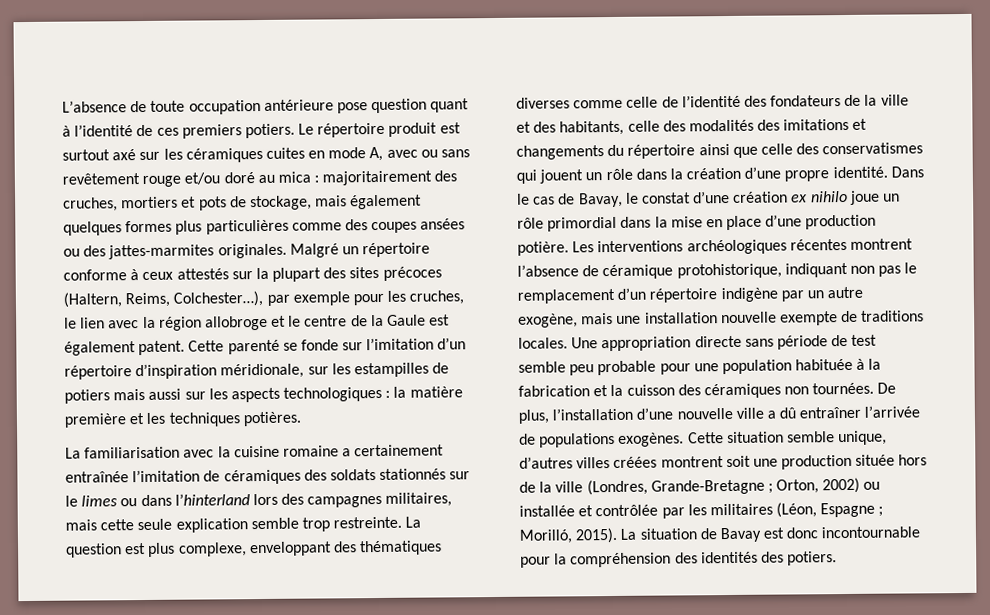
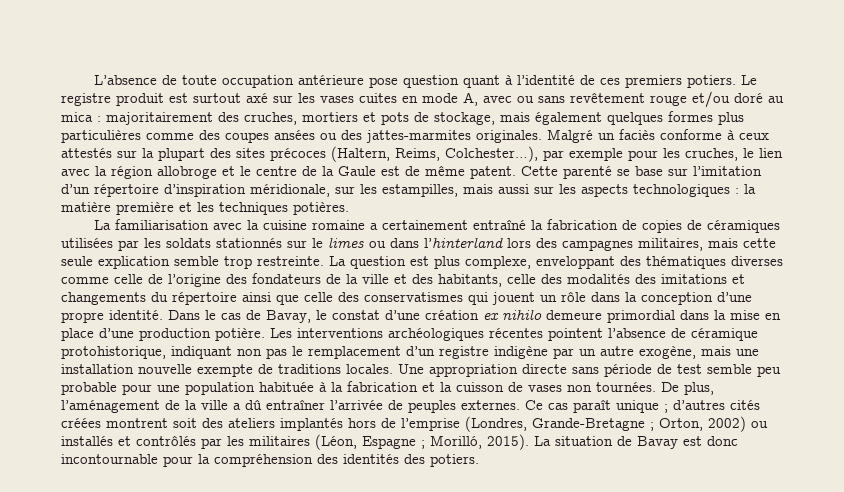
- Le répertoire produit est surtout axé sur les céramiques cuites en mode A, avec ou sans revêtement rouge et/ou doré au mica : majoritairement des cruches, mortiers et pots de stockage, mais également quelques formes plus particulières comme des coupes ansées ou des jattes-marmites originales.
+ Le registre produit est surtout axé sur les vases cuites en mode A, avec ou sans revêtement rouge et/ou doré au mica : majoritairement des cruches, mortiers et pots de stockage, mais également quelques formes plus particulières comme des coupes ansées ou des jattes-marmites originales.
- Malgré un répertoire conforme à ceux attestés sur la plupart des sites précoces (Haltern, Reims, Colchester…), par exemple pour les cruches, le lien avec la région allobroge et le centre de la Gaule est également patent.
+ Malgré un faciès conforme à ceux attestés sur la plupart des sites précoces (Haltern, Reims, Colchester…), par exemple pour les cruches, le lien avec la région allobroge et le centre de la Gaule est de même patent.
- Cette parenté se fonde sur l’imitation d’un répertoire d’inspiration méridionale, sur les estampilles de potiers mais aussi sur les aspects technologiques : la matière première et les techniques potières.
+ Cette parenté se base sur l’imitation d’un répertoire d’inspiration méridionale, sur les estampilles, mais aussi sur les aspects technologiques : la matière première et les techniques potières.
- La familiarisation avec la cuisine romaine a certainement entraînée l’imitation de céramiques des soldats stationnés sur le limes ou dans l’hinterland lors des campagnes militaires, mais cette seule explication semble trop restreinte.
+ La familiarisation avec la cuisine romaine a certainement entraîné la fabrication de copies de céramiques utilisées par les soldats stationnés sur le limes ou dans l’hinterland lors des campagnes militaires, mais cette seule explication semble trop restreinte.
- La question est plus complexe, enveloppant des thématiques diverses comme celle de l’identité des fondateurs de la ville et des habitants, celle des modalités des imitations et changements du répertoire ainsi que celle des conservatismes qui jouent un rôle dans la création d’une propre identité.
+ La question est plus complexe, enveloppant des thématiques diverses comme celle de l’origine des fondateurs de la ville et des habitants, celle des modalités des imitations et changements du répertoire ainsi que celle des conservatismes qui jouent un rôle dans la conception d’une propre identité.
- Dans le cas de Bavay, le constat d’une création ex nihilo joue un rôle primordial dans la mise en place d’une production potière.
+ Dans le cas de Bavay, le constat d’une création ex nihilo demeure primordial dans la mise en place d’une production potière.
- Les interventions archéologiques récentes montrent l’absence de céramique protohistorique, indiquant non pas le remplacement d’un répertoire indigène par un autre exogène, mais une installation nouvelle exempte de traditions locales.
+ Les interventions archéologiques récentes pointent l’absence de céramique protohistorique, indiquant non pas le remplacement d’un registre indigène par un autre exogène, mais une installation nouvelle exempte de traditions locales.
- Une appropriation directe sans période de test semble peu probable pour une population habituée à la fabrication et la cuisson des céramiques non tournées.
+ Une appropriation directe sans période de test semble peu probable pour une population habituée à la fabrication et la cuisson de vases non tournées.
- De plus, l’installation d’une nouvelle ville a dû entraîner l’arrivée de populations exogènes. Cette situation semble unique, d’autres villes créées montrent soit une production située hors de la ville (Londres, Grande-Bretagne ; Orton, 2002) ou installée et contrôlée par les militaires (Léon, Espagne ; Morilló, 2015).
+ De plus, l’aménagement de la ville a dû entraîner l’arrivée de peuples externes. Ce cas paraît unique ; d’autres cités créées montrent soit des ateliers implantés hors de l’emprise (Londres, Grande-Bretagne ; Orton, 2002) ou installés et contrôlés par les militaires (Léon, Espagne ; Morilló, 2015).

